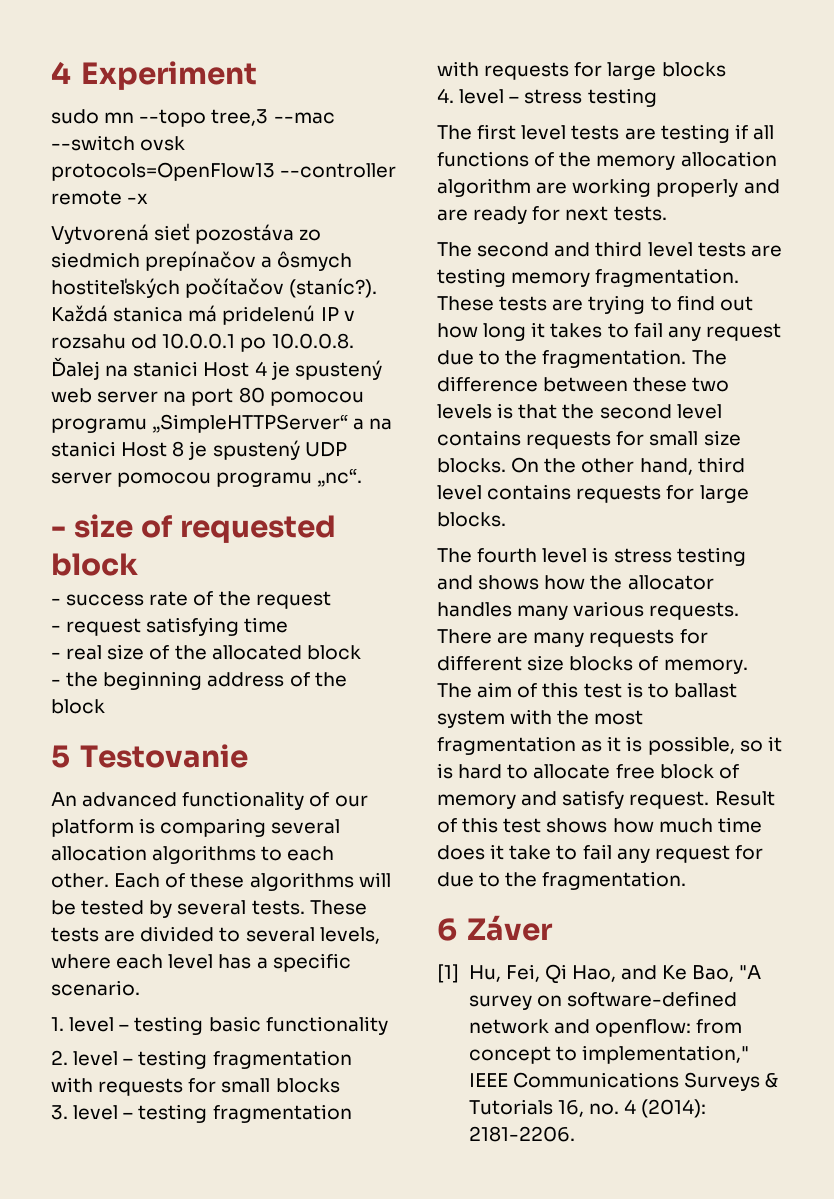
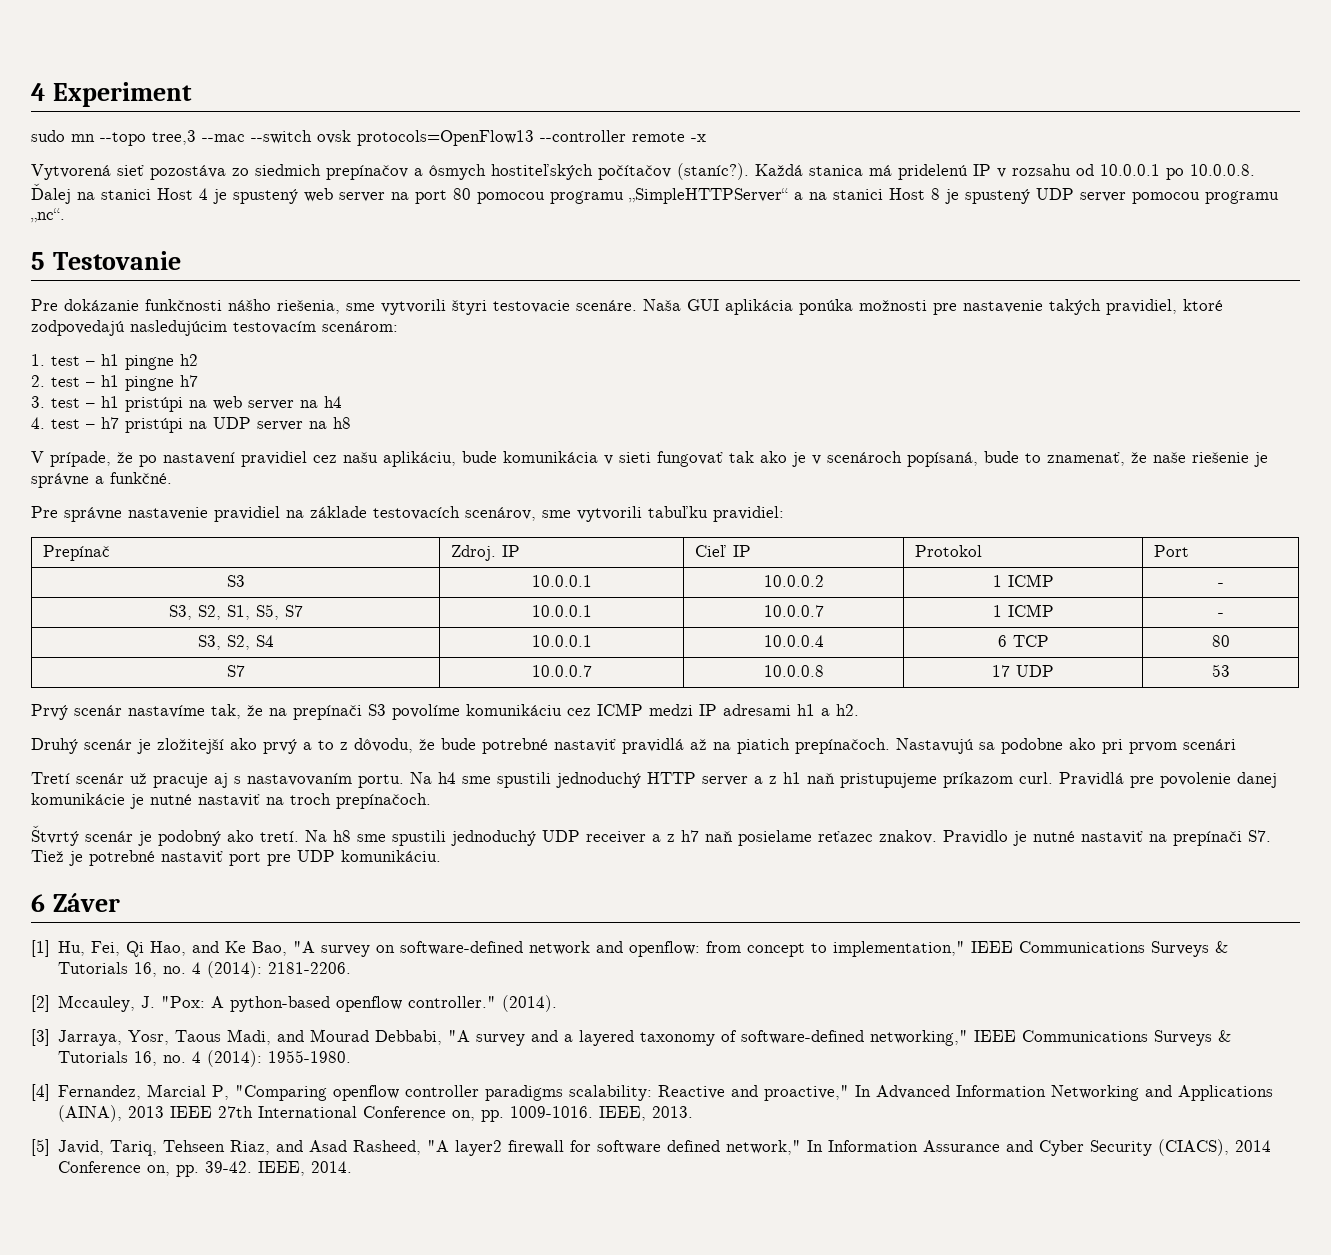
- - size of requested block
- - success rate of the request
- - request satisfying time
- - real size of the allocated block
- - the beginning address of the block
  5 Testovanie
- An advanced functionality of our platform is comparing several allocation algorithms to each other. Each of these algorithms will be tested by several tests. These tests are divided to several levels, where each level has a specific scenario.
- 1. level – testing basic functionality
- 2. level – testing fragmentation with requests for small blocks
- 3. level – testing fragmentation with requests for large blocks
- 4. level – stress testing
- The first level tests are testing if all functions of the memory allocation algorithm are working properly and are ready for next tests.
- The second and third level tests are testing memory fragmentation. These tests are trying to find out how long it takes to fail any request due to the fragmentation. The difference between these two levels is that the second level contains requests for small size blocks. On the other hand, third level contains requests for large blocks.
- The fourth level is stress testing and shows how the allocator handles many various requests. There are many requests for different size blocks of memory. The aim of this test is to ballast system with the most fragmentation as it is possible, so it is hard to allocate free block of memory and satisfy request. Result of this test shows how much time does it take to fail any request for due to the fragmentation.
+ Pre dokázanie funkčnosti nášho riešenia, sme vytvorili štyri testovacie scenáre. Naša GUI aplikácia ponúka možnosti pre nastavenie takých pravidiel, ktoré zodpovedajú nasledujúcim testovacím scenárom:
+ 1. test – h1 pingne h2
+ 2. test – h1 pingne h7
+ 3. test – h1 pristúpi na web server na h4
+ 4. test – h7 pristúpi na UDP server na h8
+ V prípade, že po nastavení pravidiel cez našu aplikáciu, bude komunikácia v sieti fungovať tak ako je v scenároch popísaná, bude to znamenať, že naše riešenie je správne a funkčné.
+ Pre správne nastavenie pravidiel na základe testovacích scenárov, sme vytvorili tabuľku pravidiel:
+ Prepínač | Zdroj. IP | Cieľ IP | Protokol | Port
+ S3 | 10.0.0.1 | 10.0.0.2 | 1 ICMP | -
+ S3, S2, S1, S5, S7 | 10.0.0.1 | 10.0.0.7 | 1 ICMP | -
+ S3, S2, S4 | 10.0.0.1 | 10.0.0.4 | 6 TCP | 80
+ S7 | 10.0.0.7 | 10.0.0.8 | 17 UDP | 53
+ Prvý scenár nastavíme tak, že na prepínači S3 povolíme komunikáciu cez ICMP medzi IP adresami h1 a h2.
+ Druhý scenár je zložitejší ako prvý a to z dôvodu, že bude potrebné nastaviť pravidlá až na piatich prepínačoch. Nastavujú sa podobne ako pri prvom scenári
+ Tretí scenár už pracuje aj s nastavovaním portu. Na h4 sme spustili jednoduchý HTTP server a z h1 naň pristupujeme príkazom curl. Pravidlá pre povolenie danej komunikácie je nutné nastaviť na troch prepínačoch.
+ Štvrtý scenár je podobný ako tretí. Na h8 sme spustili jednoduchý UDP receiver a z h7 naň posielame reťazec znakov. Pravidlo je nutné nastaviť na prepínači S7. Tiež je potrebné nastaviť port pre UDP komunikáciu.
+ [2] Mccauley, J. "Pox: A python-based openflow controller." (2014).
+ [3] Jarraya, Yosr, Taous Madi, and Mourad Debbabi, "A survey and a layered taxonomy of software-defined networking," IEEE Communications Surveys & Tutorials 16, no. 4 (2014): 1955-1980.
+ [4] Fernandez, Marcial P, "Comparing openflow controller paradigms scalability: Reactive and proactive," In Advanced Information Networking and Applications (AINA), 2013 IEEE 27th International Conference on, pp. 1009-1016. IEEE, 2013.
+ [5] Javid, Tariq, Tehseen Riaz, and Asad Rasheed, "A layer2 firewall for software defined network," In Information Assurance and Cyber Security (CIACS), 2014 Conference on, pp. 39-42. IEEE, 2014.

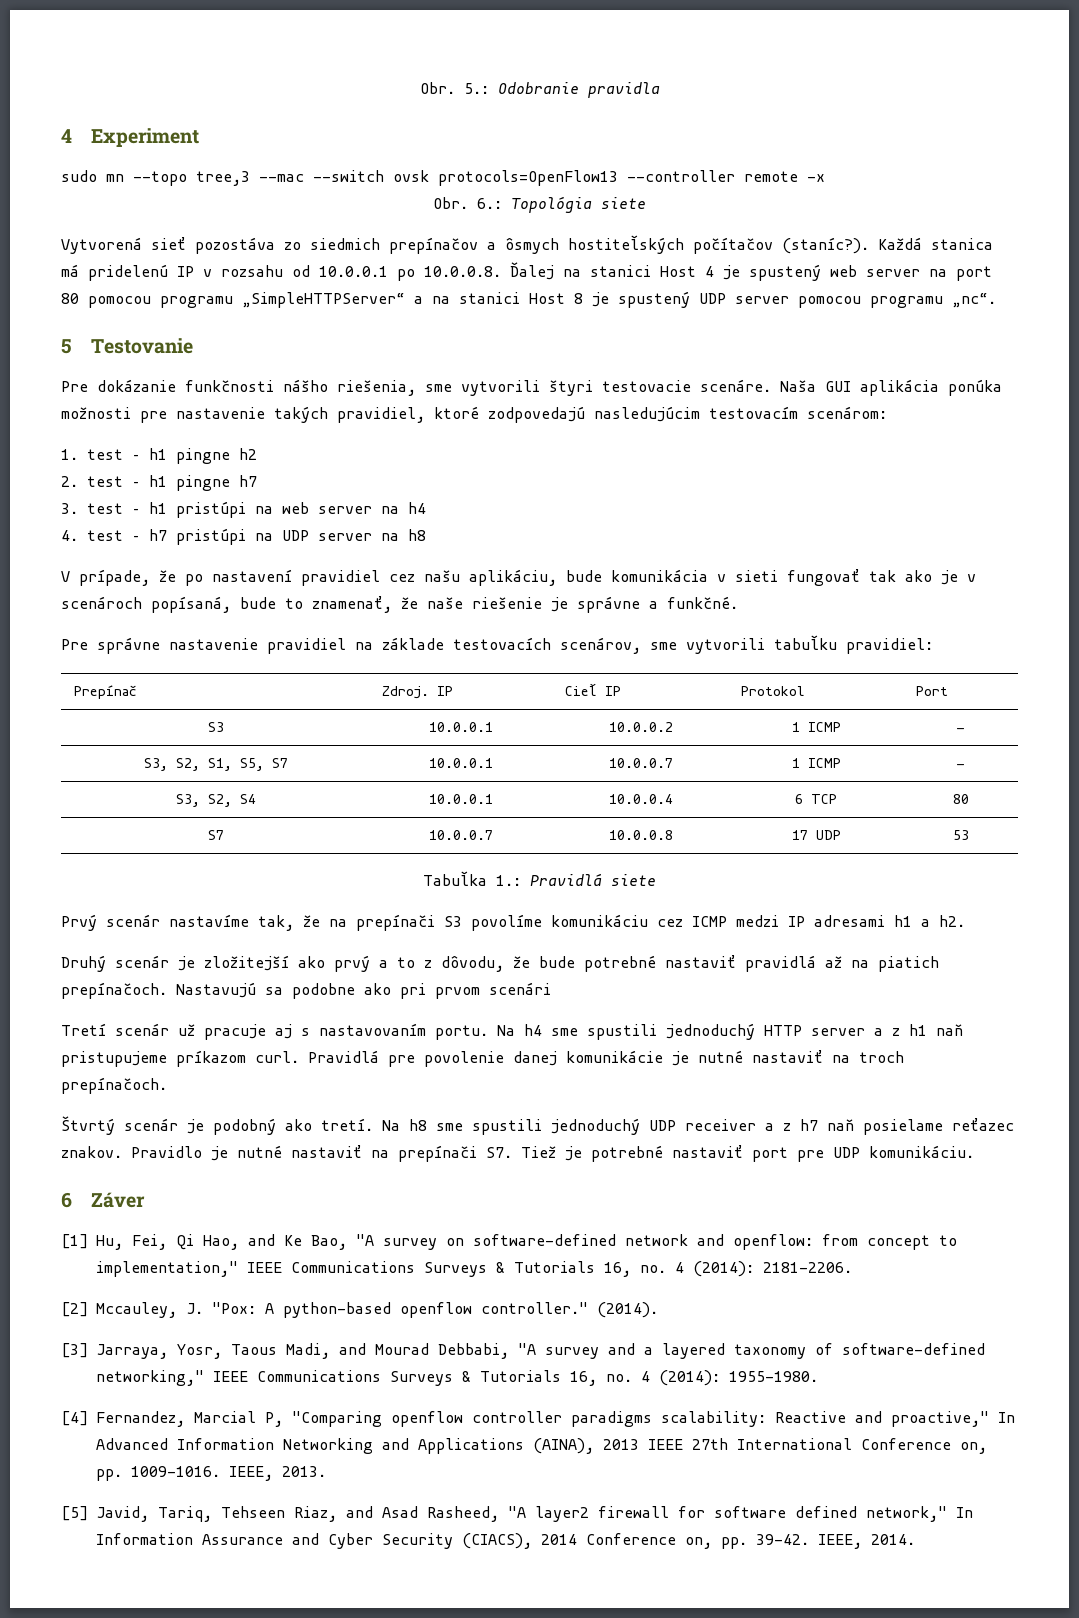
+ Obr. 5.: Odobranie pravidla
+ Obr. 6.: Topológia siete
+ Tabuľka 1.: Pravidlá siete

